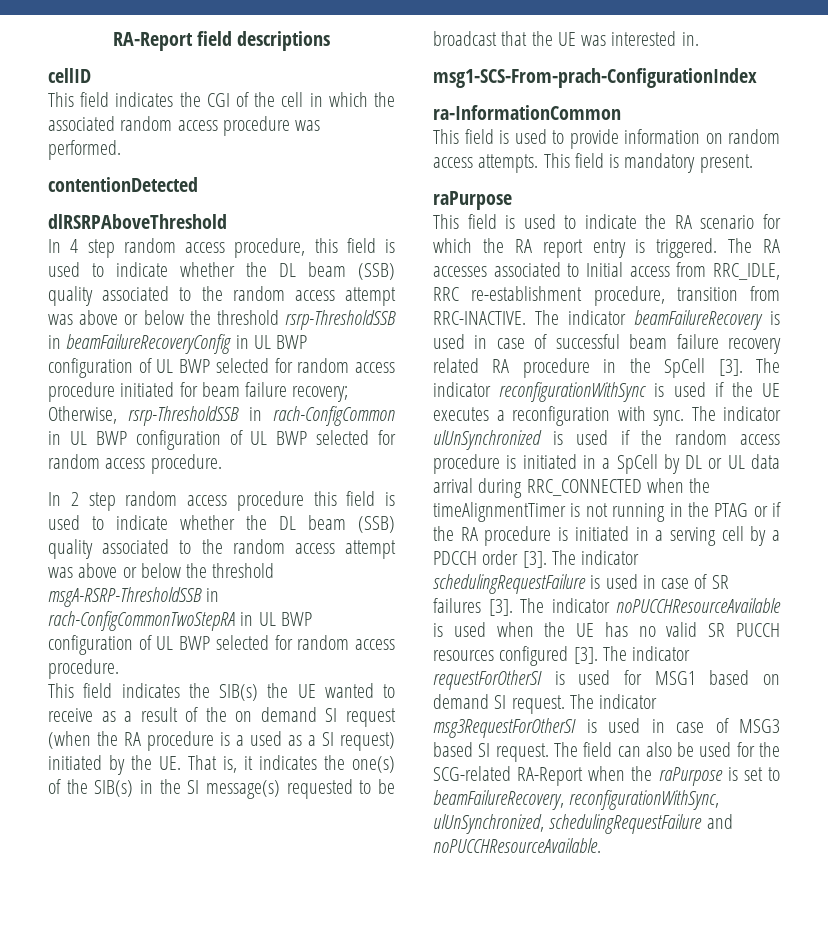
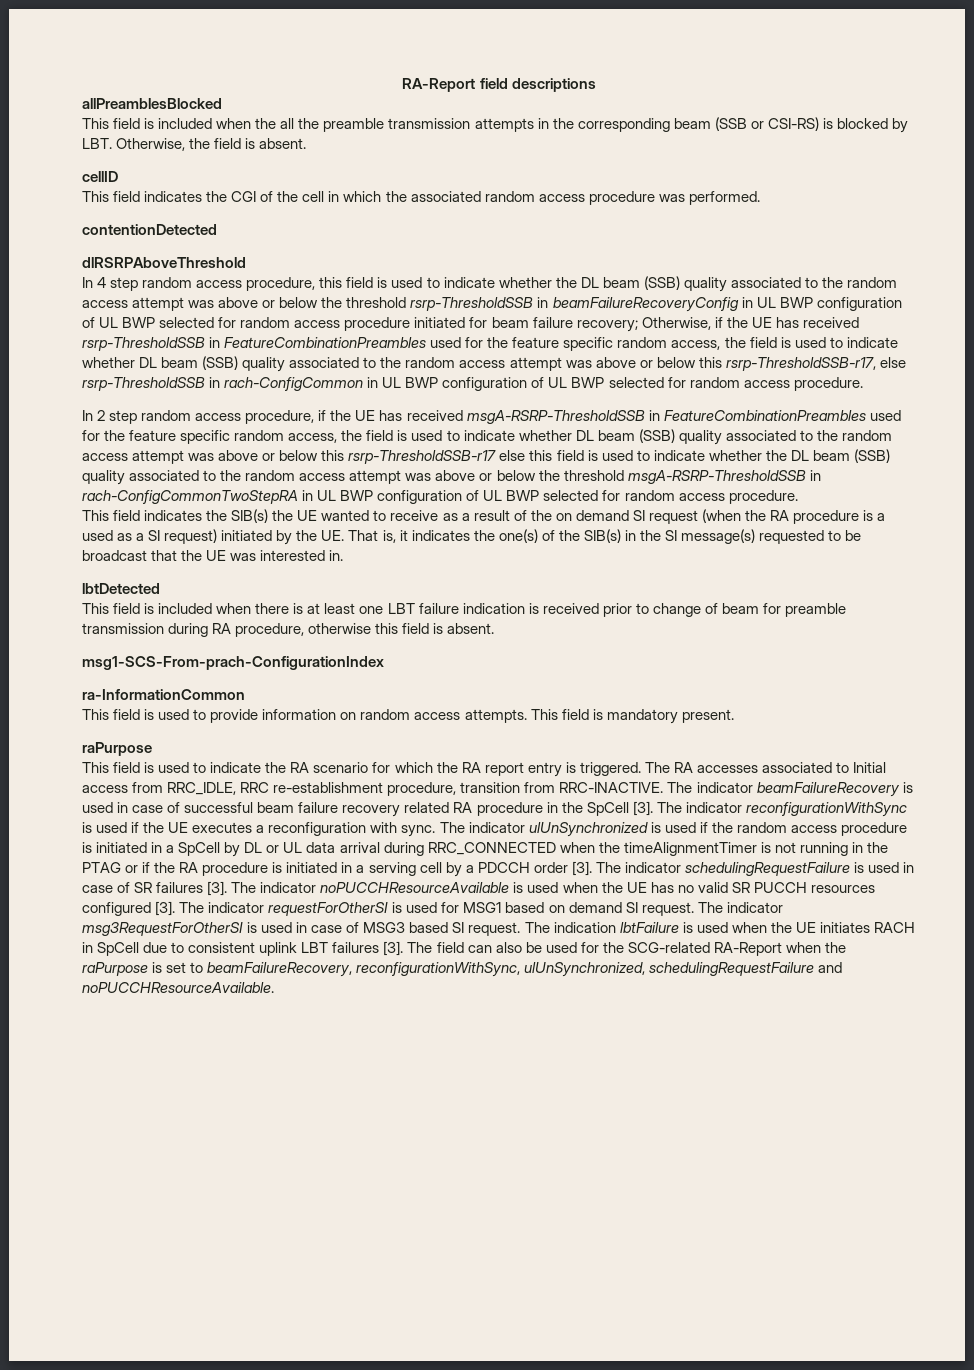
+ allPreamblesBlocked
+ This field is included when the all the preamble transmission attempts in the corresponding beam (SSB or CSI-RS) is blocked by LBT. Otherwise, the field is absent.
- Otherwise, rsrp-ThresholdSSB in rach-ConfigCommon in UL BWP configuration of UL BWP selected for random access procedure.
+ Otherwise, if the UE has received rsrp-ThresholdSSB in FeatureCombinationPreambles used for the feature specific random access, the field is used to indicate whether DL beam (SSB) quality associated to the random access attempt was above or below this rsrp-ThresholdSSB-r17, else rsrp-ThresholdSSB in rach-ConfigCommon in UL BWP configuration of UL BWP selected for random access procedure.
- In 2 step random access procedure this field is used to indicate whether the DL beam (SSB) quality associated to the random access attempt was above or below the threshold msgA-RSRP-ThresholdSSB in rach-ConfigCommonTwoStepRA in UL BWP configuration of UL BWP selected for random access procedure.
+ In 2 step random access procedure, if the UE has received msgA-RSRP-ThresholdSSB in FeatureCombinationPreambles used for the feature specific random access, the field is used to indicate whether DL beam (SSB) quality associated to the random access attempt was above or below this rsrp-ThresholdSSB-r17 else this field is used to indicate whether the DL beam (SSB) quality associated to the random access attempt was above or below the threshold msgA-RSRP-ThresholdSSB in rach-ConfigCommonTwoStepRA in UL BWP configuration of UL BWP selected for random access procedure.
+ lbtDetected
+ This field is included when there is at least one LBT failure indication is received prior to change of beam for preamble transmission during RA procedure, otherwise this field is absent.
- The field can also be used for the SCG-related RA-Report when the raPurpose is set to beamFailureRecovery, reconfigurationWithSync, ulUnSynchronized, schedulingRequestFailure and noPUCCHResourceAvailable.
+ The indication lbtFailure is used when the UE initiates RACH in SpCell due to consistent uplink LBT failures [3]. The field can also be used for the SCG-related RA-Report when the raPurpose is set to beamFailureRecovery, reconfigurationWithSync, ulUnSynchronized, schedulingRequestFailure and noPUCCHResourceAvailable.

